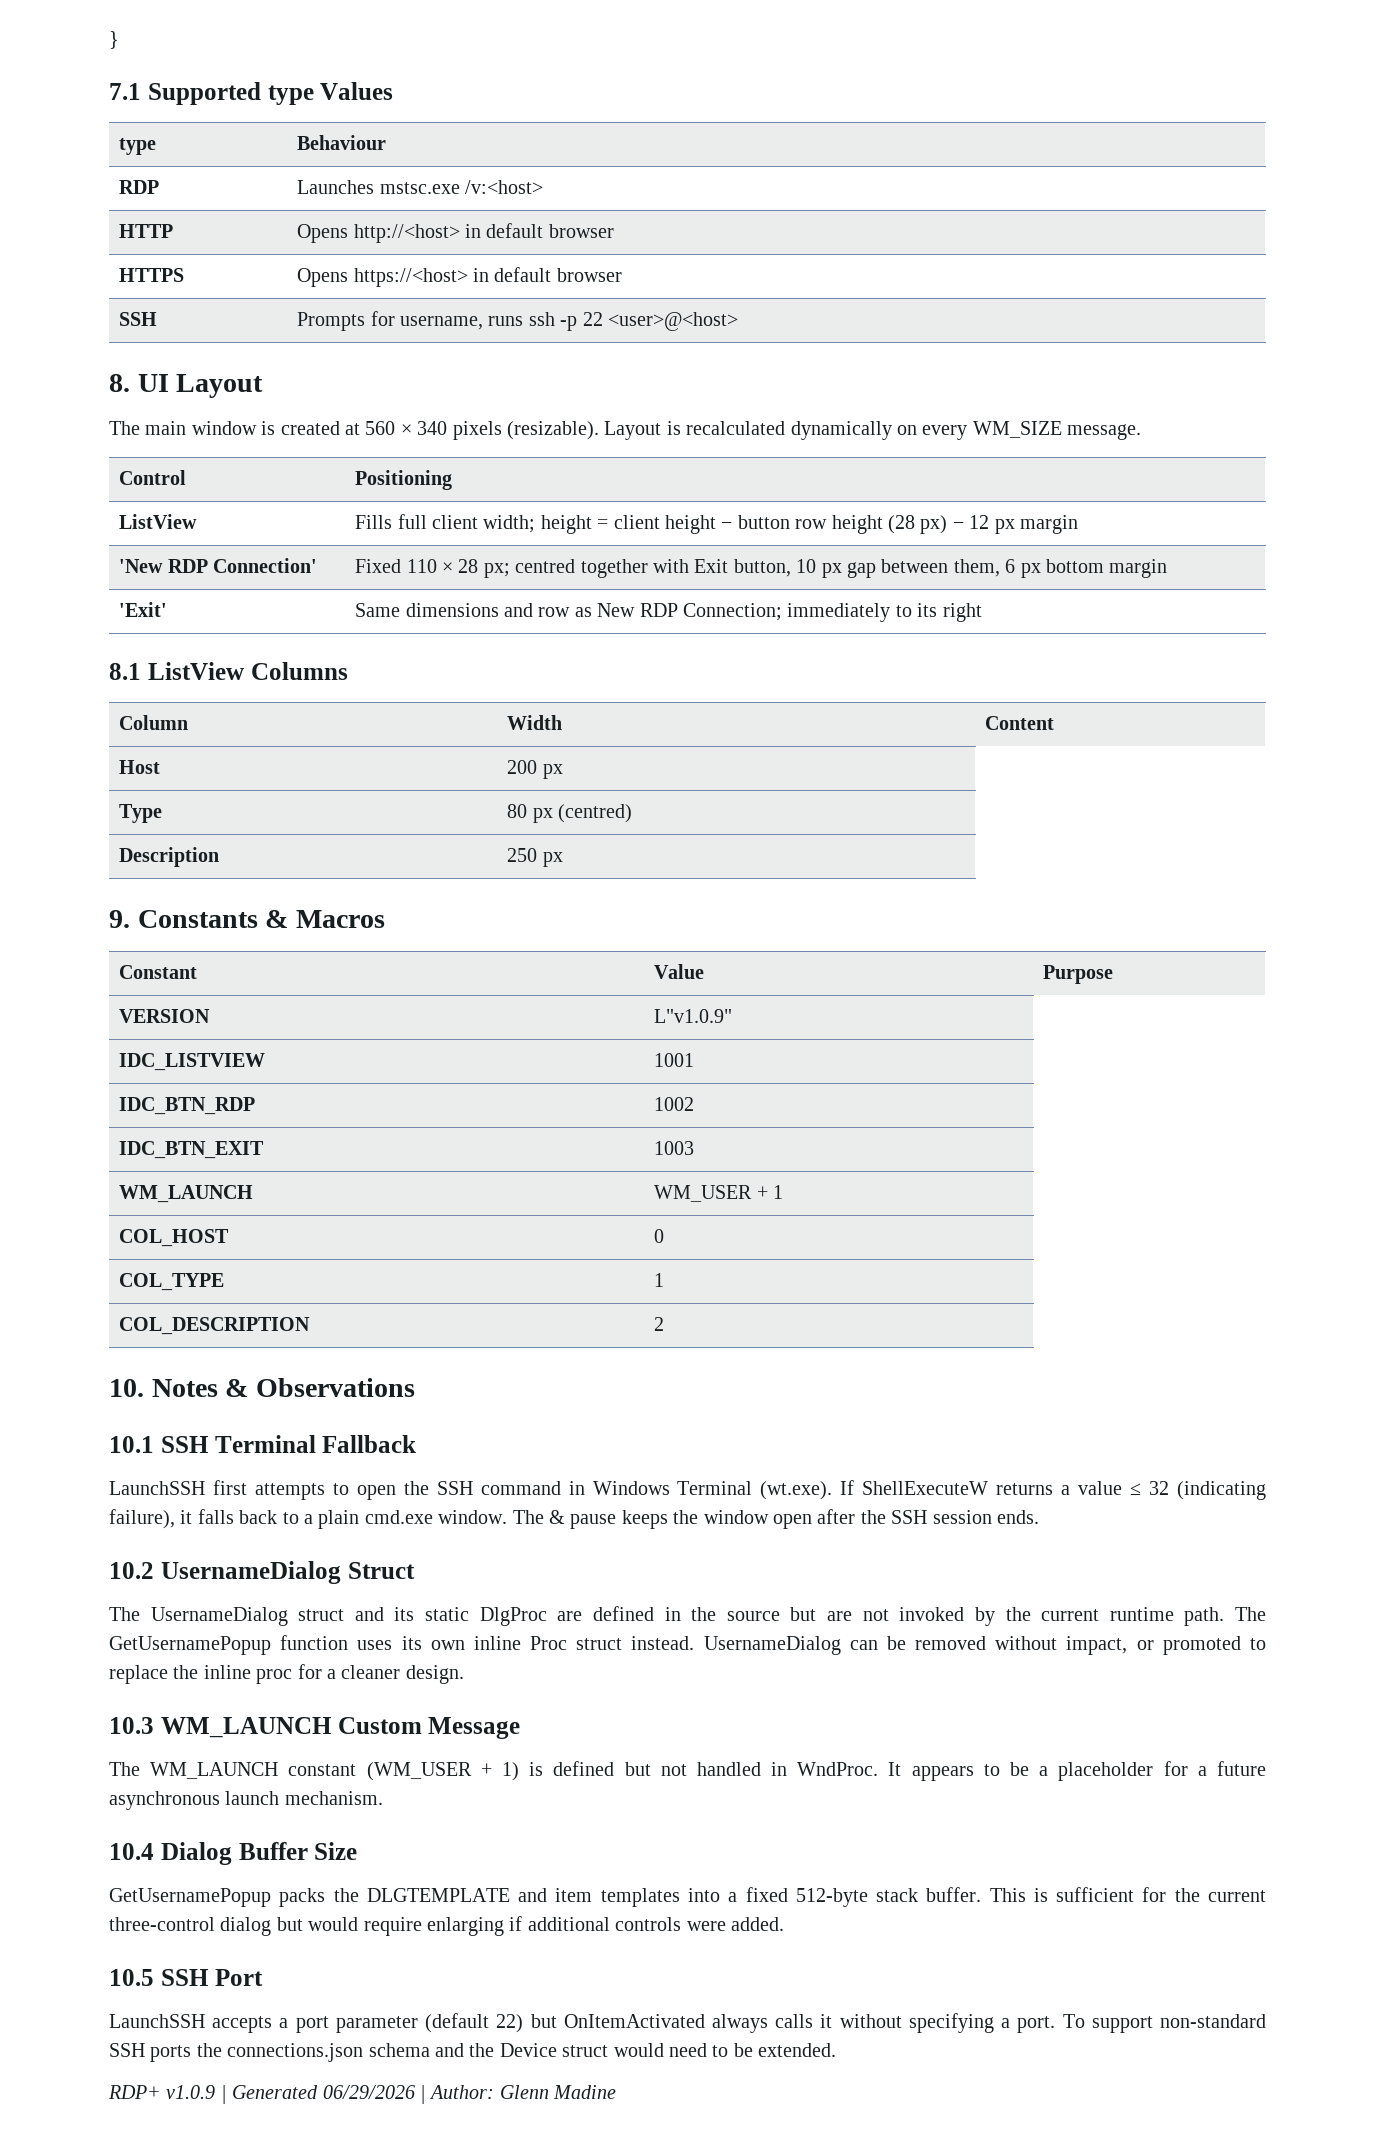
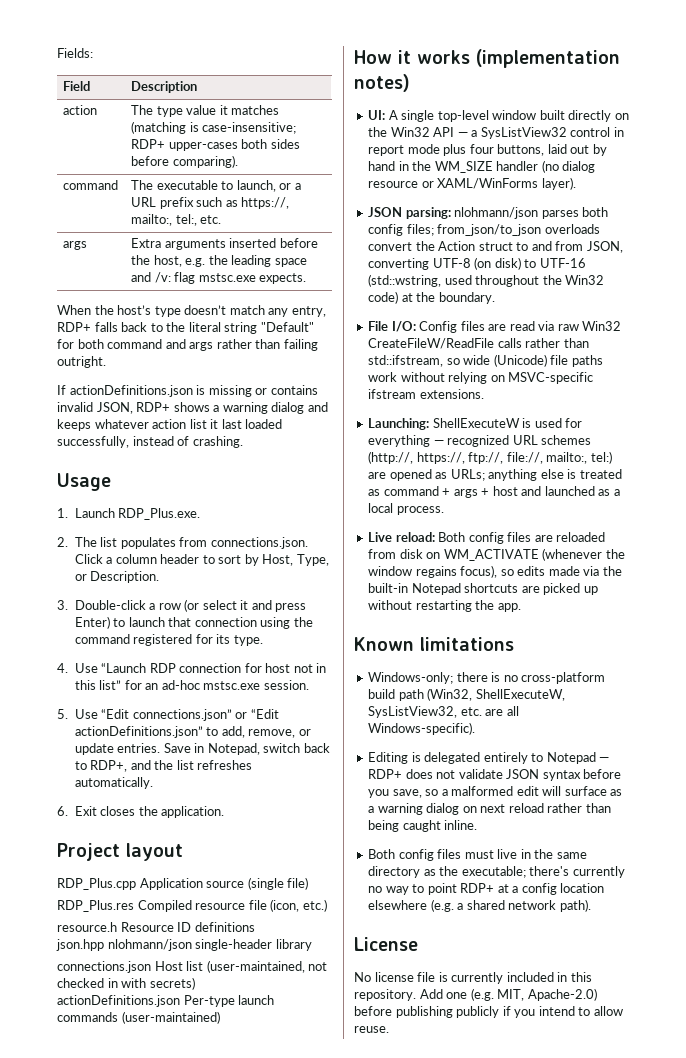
- }
- 7.1 Supported type Values
- type | Behaviour
- RDP | Launches mstsc.exe /v:<host>
- HTTP | Opens http://<host> in default browser
- HTTPS | Opens https://<host> in default browser
- SSH | Prompts for username, runs ssh -p 22 <user>@<host>
- 8. UI Layout
- The main window is created at 560 × 340 pixels (resizable). Layout is recalculated dynamically on every WM_SIZE message.
- Control | Positioning
- ListView | Fills full client width; height = client height − button row height (28 px) − 12 px margin
- 'New RDP Connection' | Fixed 110 × 28 px; centred together with Exit button, 10 px gap between them, 6 px bottom margin
- 'Exit' | Same dimensions and row as New RDP Connection; immediately to its right
- 8.1 ListView Columns
- Column | Width | Content
- Host | 200 px
- Type | 80 px (centred)
- Description | 250 px
- 9. Constants & Macros
- Constant | Value | Purpose
- VERSION | L"v1.0.9"
- IDC_LISTVIEW | 1001
- IDC_BTN_RDP | 1002
- IDC_BTN_EXIT | 1003
- WM_LAUNCH | WM_USER + 1
- COL_HOST | 0
- COL_TYPE | 1
- COL_DESCRIPTION | 2
- 10. Notes & Observations
- 10.1 SSH Terminal Fallback
- LaunchSSH first attempts to open the SSH command in Windows Terminal (wt.exe). If ShellExecuteW returns a value ≤ 32 (indicating failure), it falls back to a plain cmd.exe window. The & pause keeps the window open after the SSH session ends.
- 10.2 UsernameDialog Struct
- The UsernameDialog struct and its static DlgProc are defined in the source but are not invoked by the current runtime path. The GetUsernamePopup function uses its own inline Proc struct instead. UsernameDialog can be removed without impact, or promoted to replace the inline proc for a cleaner design.
- 10.3 WM_LAUNCH Custom Message
- The WM_LAUNCH constant (WM_USER + 1) is defined but not handled in WndProc. It appears to be a placeholder for a future asynchronous launch mechanism.
- 10.4 Dialog Buffer Size
- GetUsernamePopup packs the DLGTEMPLATE and item templates into a fixed 512-byte stack buffer. This is sufficient for the current three-control dialog but would require enlarging if additional controls were added.
- 10.5 SSH Port
- LaunchSSH accepts a port parameter (default 22) but OnItemActivated always calls it without specifying a port. To support non-standard SSH ports the connections.json schema and the Device struct would need to be extended.
- RDP+ v1.0.9 | Generated 06/29/2026 | Author: Glenn Madine
+ Fields:
+ Field | Description
+ action | The type value it matches (matching is case-insensitive; RDP+ upper-cases both sides before comparing).
+ command | The executable to launch, or a URL prefix such as https://, mailto:, tel:, etc.
+ args | Extra arguments inserted before the host, e.g. the leading space and /v: flag mstsc.exe expects.
+ When the host’s type doesn’t match any entry, RDP+ falls back to the literal string "Default" for both command and args rather than failing outright.
+ If actionDefinitions.json is missing or contains invalid JSON, RDP+ shows a warning dialog and keeps whatever action list it last loaded successfully, instead of crashing.
+ Usage
+ 1. Launch RDP_Plus.exe.
+ 2. The list populates from connections.json. Click a column header to sort by Host, Type, or Description.
+ 3. Double-click a row (or select it and press Enter) to launch that connection using the command registered for its type.
+ 4. Use “Launch RDP connection for host not in this list” for an ad-hoc mstsc.exe session.
+ 5. Use “Edit connections.json” or “Edit actionDefinitions.json” to add, remove, or update entries. Save in Notepad, switch back to RDP+, and the list refreshes automatically.
+ 6. Exit closes the application.
+ Project layout
+ RDP_Plus.cpp Application source (single file)
+ RDP_Plus.res Compiled resource file (icon, etc.)
+ resource.h Resource ID definitions
+ json.hpp nlohmann/json single-header library
+ connections.json Host list (user-maintained, not checked in with secrets)
+ actionDefinitions.json Per-type launch commands (user-maintained)
+ How it works (implementation notes)
+ UI: A single top-level window built directly on the Win32 API — a SysListView32 control in report mode plus four buttons, laid out by hand in the WM_SIZE handler (no dialog resource or XAML/WinForms layer).
+ JSON parsing: nlohmann/json parses both config files; from_json/to_json overloads convert the Action struct to and from JSON, converting UTF-8 (on disk) to UTF-16 (std::wstring, used throughout the Win32 code) at the boundary.
+ File I/O: Config files are read via raw Win32 CreateFileW/ReadFile calls rather than std::ifstream, so wide (Unicode) file paths work without relying on MSVC-specific ifstream extensions.
+ Launching: ShellExecuteW is used for everything — recognized URL schemes (http://, https://, ftp://, file://, mailto:, tel:) are opened as URLs; anything else is treated as command + args + host and launched as a local process.
+ Live reload: Both config files are reloaded from disk on WM_ACTIVATE (whenever the window regains focus), so edits made via the built-in Notepad shortcuts are picked up without restarting the app.
+ Known limitations
+ Windows-only; there is no cross-platform build path (Win32, ShellExecuteW, SysListView32, etc. are all Windows-specific).
+ Editing is delegated entirely to Notepad — RDP+ does not validate JSON syntax before you save, so a malformed edit will surface as a warning dialog on next reload rather than being caught inline.
+ Both config files must live in the same directory as the executable; there's currently no way to point RDP+ at a config location elsewhere (e.g. a shared network path).
+ License
+ No license file is currently included in this repository. Add one (e.g. MIT, Apache-2.0) before publishing publicly if you intend to allow reuse.

